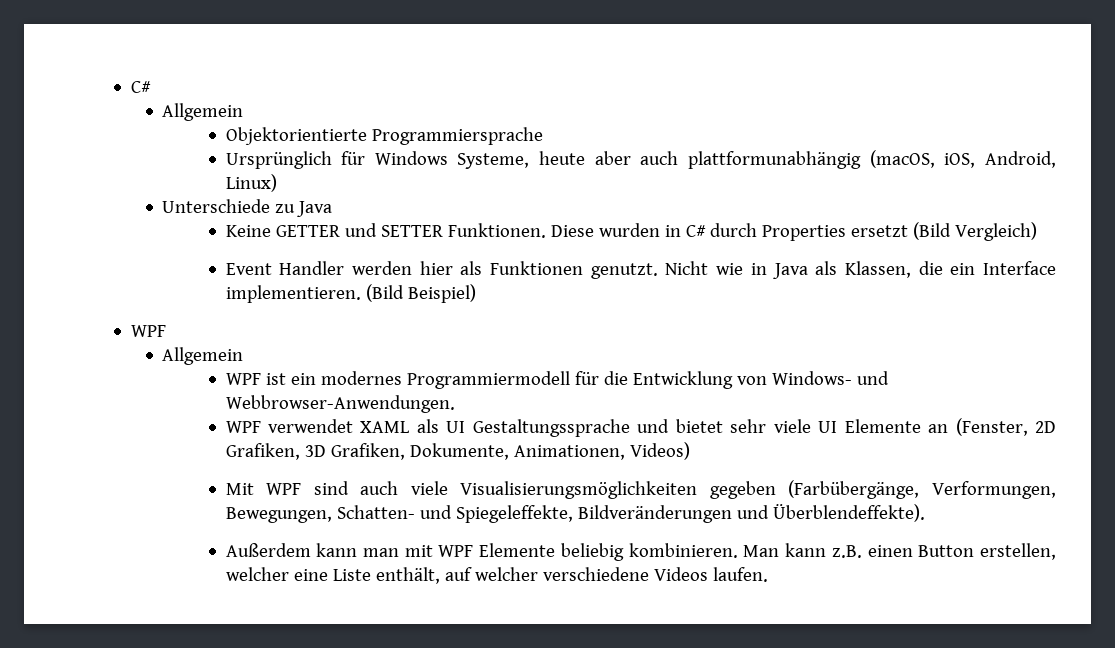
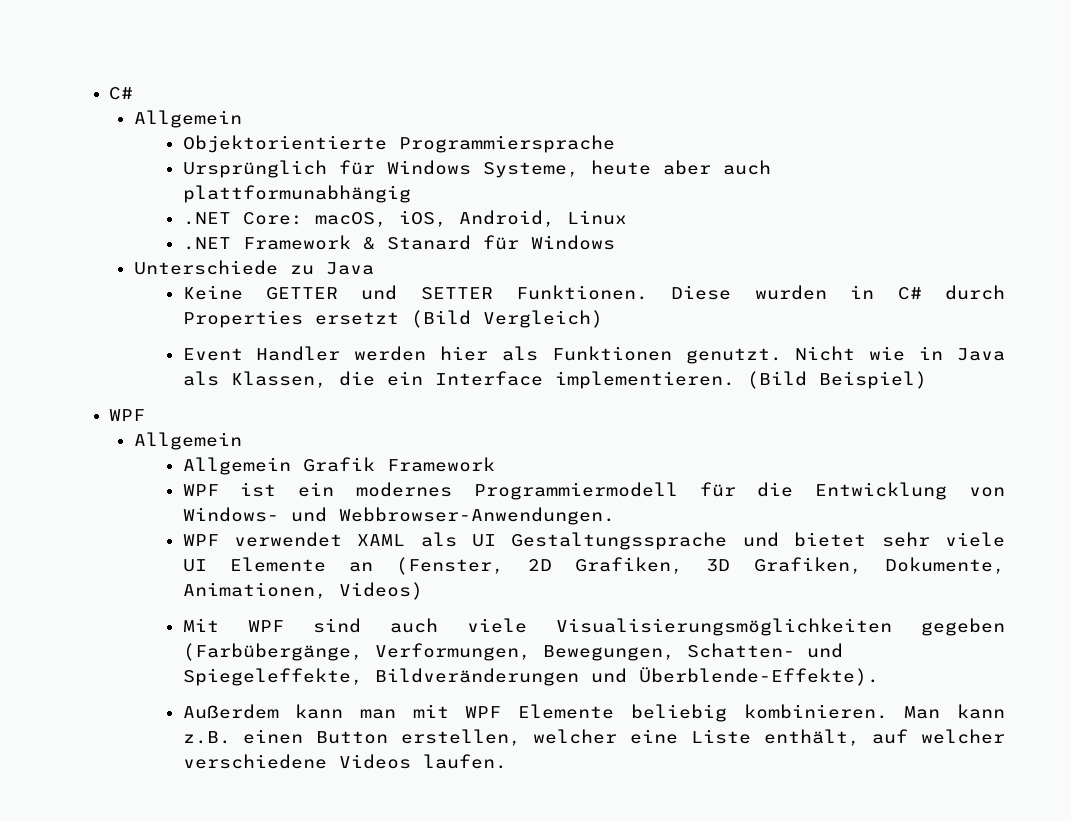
- Ursprünglich für Windows Systeme, heute aber auch plattformunabhängig (macOS, iOS, Android, Linux)
+ Ursprünglich für Windows Systeme, heute aber auch plattformunabhängig
+ .NET Core: macOS, iOS, Android, Linux
+ .NET Framework & Stanard für Windows
+ Allgemein Grafik Framework
- Mit WPF sind auch viele Visualisierungsmöglichkeiten gegeben (Farbübergänge, Verformungen, Bewegungen, Schatten- und Spiegeleffekte, Bildveränderungen und Überblendeffekte).
+ Mit WPF sind auch viele Visualisierungsmöglichkeiten gegeben (Farbübergänge, Verformungen, Bewegungen, Schatten- und Spiegeleffekte, Bildveränderungen und Überblende-Effekte).

